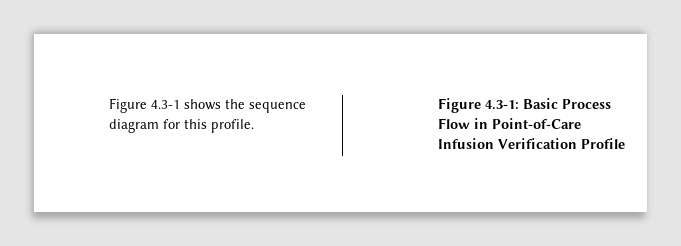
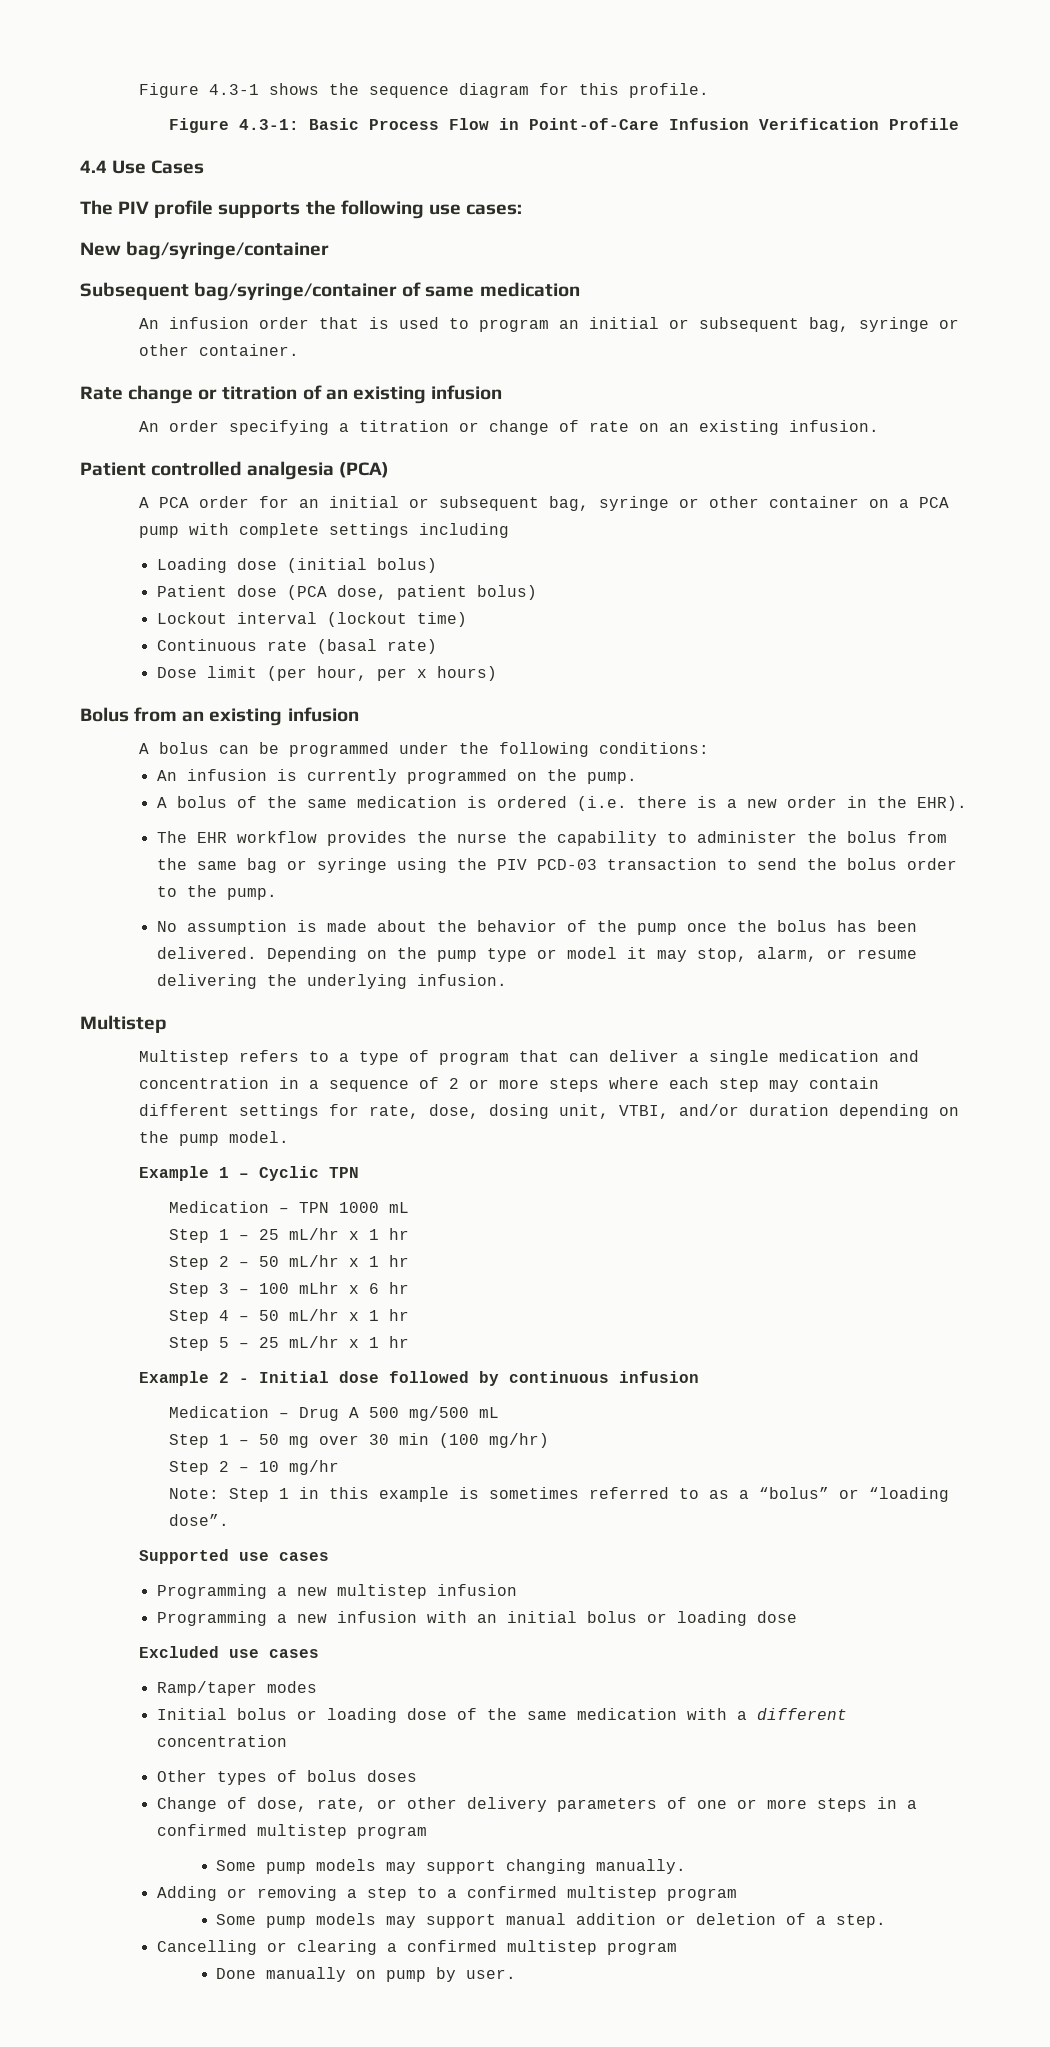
+ 4.4 Use Cases
+ The PIV profile supports the following use cases:
+ New bag/syringe/container
+ Subsequent bag/syringe/container of same medication
+ An infusion order that is used to program an initial or subsequent bag, syringe or other container.
+ Rate change or titration of an existing infusion
+ An order specifying a titration or change of rate on an existing infusion.
+ Patient controlled analgesia (PCA)
+ A PCA order for an initial or subsequent bag, syringe or other container on a PCA pump with complete settings including
+ Loading dose (initial bolus)
+ Patient dose (PCA dose, patient bolus)
+ Lockout interval (lockout time)
+ Continuous rate (basal rate)
+ Dose limit (per hour, per x hours)
+ Bolus from an existing infusion
+ A bolus can be programmed under the following conditions:
+ An infusion is currently programmed on the pump.
+ A bolus of the same medication is ordered (i.e. there is a new order in the EHR).
+ The EHR workflow provides the nurse the capability to administer the bolus from the same bag or syringe using the PIV PCD-03 transaction to send the bolus order to the pump.
+ No assumption is made about the behavior of the pump once the bolus has been delivered. Depending on the pump type or model it may stop, alarm, or resume delivering the underlying infusion.
+ Multistep
+ Multistep refers to a type of program that can deliver a single medication and concentration in a sequence of 2 or more steps where each step may contain different settings for rate, dose, dosing unit, VTBI, and/or duration depending on the pump model.
+ Example 1 – Cyclic TPN
+ Medication – TPN 1000 mL
+ Step 1 – 25 mL/hr x 1 hr
+ Step 2 – 50 mL/hr x 1 hr
+ Step 3 – 100 mLhr x 6 hr
+ Step 4 – 50 mL/hr x 1 hr
+ Step 5 – 25 mL/hr x 1 hr
+ Example 2 - Initial dose followed by continuous infusion
+ Medication – Drug A 500 mg/500 mL
+ Step 1 – 50 mg over 30 min (100 mg/hr)
+ Step 2 – 10 mg/hr
+ Note: Step 1 in this example is sometimes referred to as a “bolus” or “loading dose”.
+ Supported use cases
+ Programming a new multistep infusion
+ Programming a new infusion with an initial bolus or loading dose
+ Excluded use cases
+ Ramp/taper modes
+ Initial bolus or loading dose of the same medication with a different concentration
+ Other types of bolus doses
+ Change of dose, rate, or other delivery parameters of one or more steps in a confirmed multistep program
+ Some pump models may support changing manually.
+ Adding or removing a step to a confirmed multistep program
+ Some pump models may support manual addition or deletion of a step.
+ Cancelling or clearing a confirmed multistep program
+ Done manually on pump by user.

